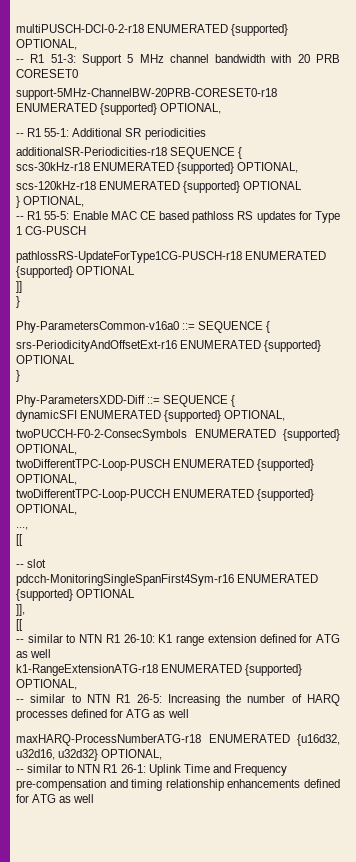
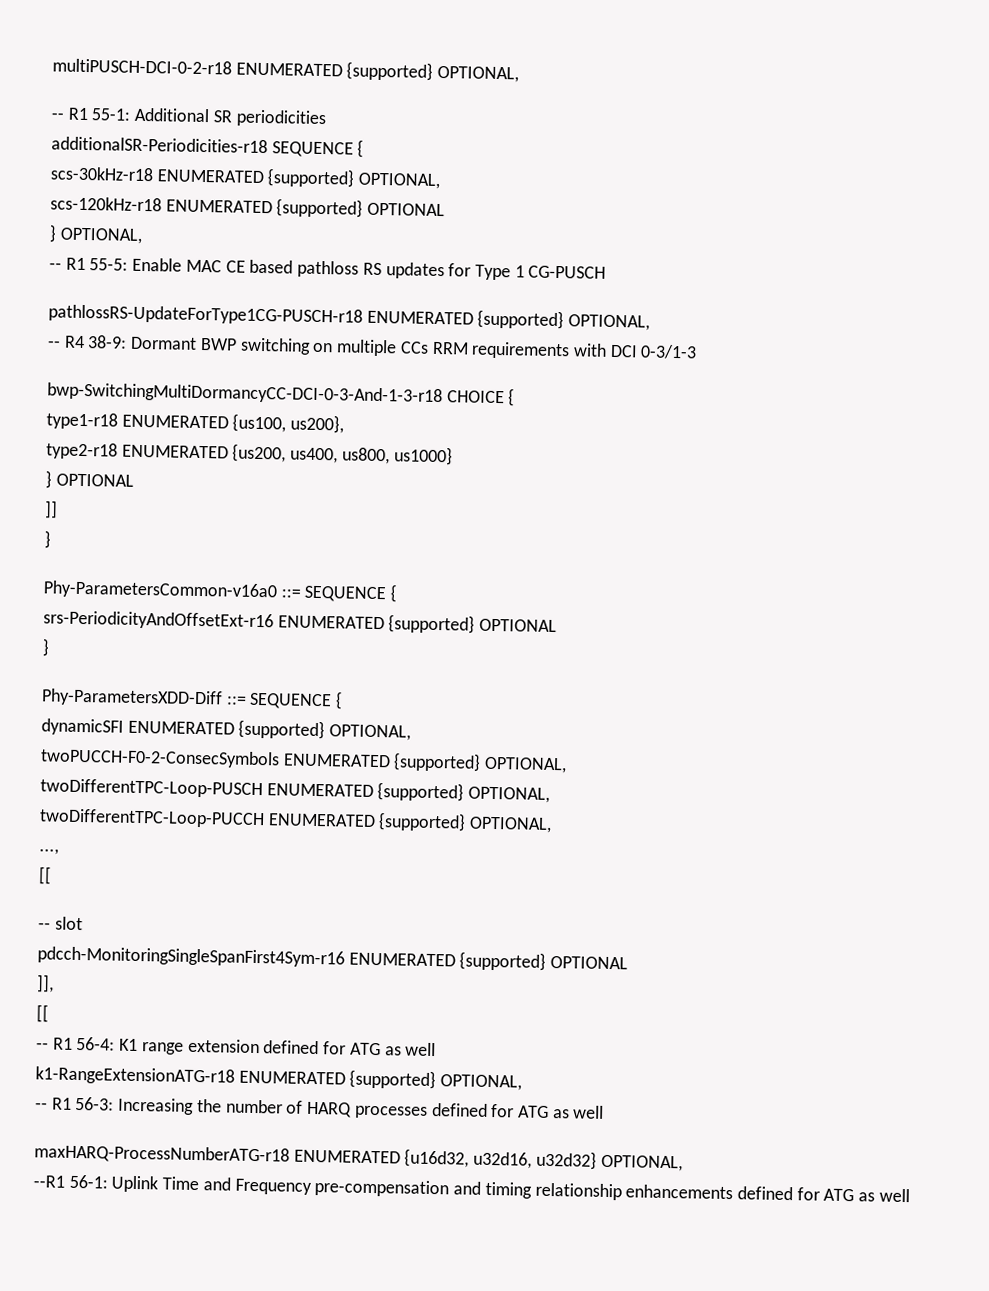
- -- R1 51-3: Support 5 MHz channel bandwidth with 20 PRB CORESET0
- support-5MHz-ChannelBW-20PRB-CORESET0-r18 ENUMERATED {supported} OPTIONAL,
- pathlossRS-UpdateForType1CG-PUSCH-r18 ENUMERATED {supported} OPTIONAL
+ pathlossRS-UpdateForType1CG-PUSCH-r18 ENUMERATED {supported} OPTIONAL,
+ -- R4 38-9: Dormant BWP switching on multiple CCs RRM requirements with DCI 0-3/1-3
+ bwp-SwitchingMultiDormancyCC-DCI-0-3-And-1-3-r18 CHOICE {
+ type1-r18 ENUMERATED {us100, us200},
+ type2-r18 ENUMERATED {us200, us400, us800, us1000}
+ } OPTIONAL
- -- similar to NTN R1 26-10: K1 range extension defined for ATG as well
+ -- R1 56-4: K1 range extension defined for ATG as well
- -- similar to NTN R1 26-5: Increasing the number of HARQ processes defined for ATG as well
+ -- R1 56-3: Increasing the number of HARQ processes defined for ATG as well
- -- similar to NTN R1 26-1: Uplink Time and Frequency pre-compensation and timing relationship enhancements defined for ATG as well
+ --R1 56-1: Uplink Time and Frequency pre-compensation and timing relationship enhancements defined for ATG as well

